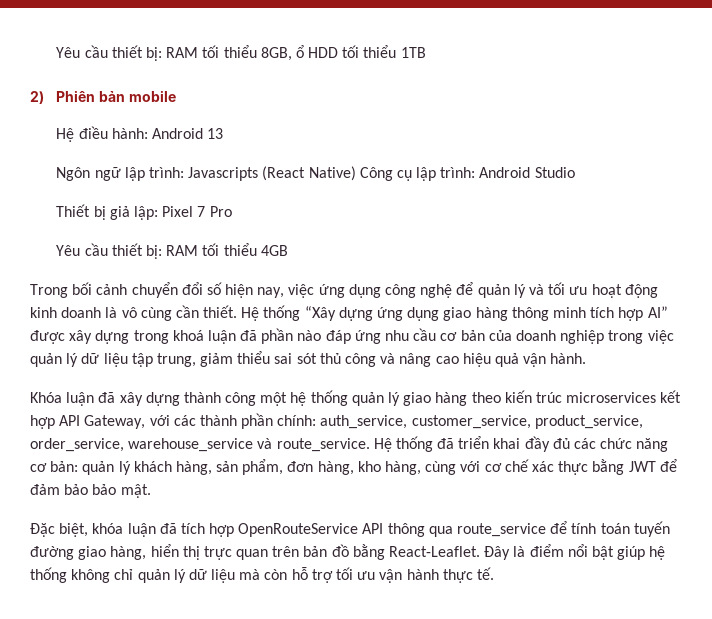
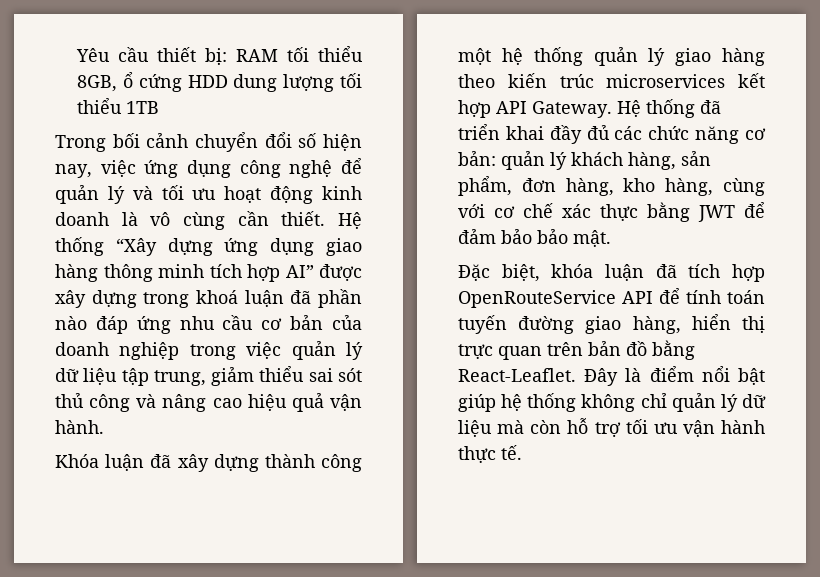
- Yêu cầu thiết bị: RAM tối thiểu 8GB, ổ HDD tối thiểu 1TB
+ Yêu cầu thiết bị: RAM tối thiểu 8GB, ổ cứng HDD dung lượng tối thiểu 1TB
- 2) Phiên bản mobile
- Hệ điều hành: Android 13
- Ngôn ngữ lập trình: Javascripts (React Native) Công cụ lập trình: Android Studio
- Thiết bị giả lập: Pixel 7 Pro
- Yêu cầu thiết bị: RAM tối thiểu 4GB
- Khóa luận đã xây dựng thành công một hệ thống quản lý giao hàng theo kiến trúc microservices kết hợp API Gateway, với các thành phần chính: auth_service, customer_service, product_service, order_service, warehouse_service và route_service.
+ Khóa luận đã xây dựng thành công một hệ thống quản lý giao hàng theo kiến trúc microservices kết hợp API Gateway.
- Đặc biệt, khóa luận đã tích hợp OpenRouteService API thông qua route_service để tính toán tuyến đường giao hàng, hiển thị trực quan trên bản đồ bằng React‑Leaflet.
+ Đặc biệt, khóa luận đã tích hợp OpenRouteService API để tính toán tuyến đường giao hàng, hiển thị trực quan trên bản đồ bằng React‑Leaflet.

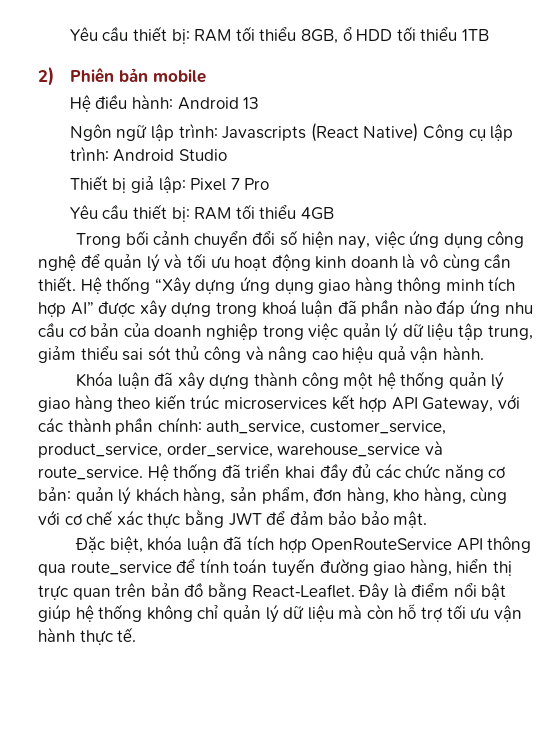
- Yêu cầu thiết bị: RAM tối thiểu 8GB, ổ cứng HDD dung lượng tối thiểu 1TB
+ Yêu cầu thiết bị: RAM tối thiểu 8GB, ổ HDD tối thiểu 1TB
+ 2) Phiên bản mobile
+ Hệ điều hành: Android 13
+ Ngôn ngữ lập trình: Javascripts (React Native) Công cụ lập trình: Android Studio
+ Thiết bị giả lập: Pixel 7 Pro
+ Yêu cầu thiết bị: RAM tối thiểu 4GB
- Khóa luận đã xây dựng thành công một hệ thống quản lý giao hàng theo kiến trúc microservices kết hợp API Gateway.
+ Khóa luận đã xây dựng thành công một hệ thống quản lý giao hàng theo kiến trúc microservices kết hợp API Gateway, với các thành phần chính: auth_service, customer_service, product_service, order_service, warehouse_service và route_service.
- Đặc biệt, khóa luận đã tích hợp OpenRouteService API để tính toán tuyến đường giao hàng, hiển thị trực quan trên bản đồ bằng React‑Leaflet.
+ Đặc biệt, khóa luận đã tích hợp OpenRouteService API thông qua route_service để tính toán tuyến đường giao hàng, hiển thị trực quan trên bản đồ bằng React‑Leaflet.

